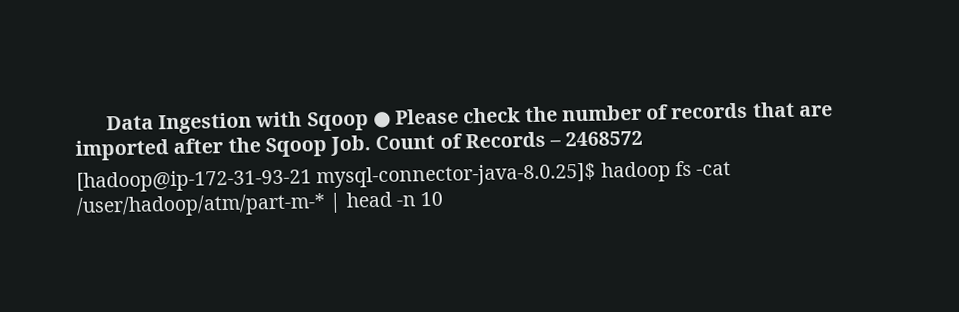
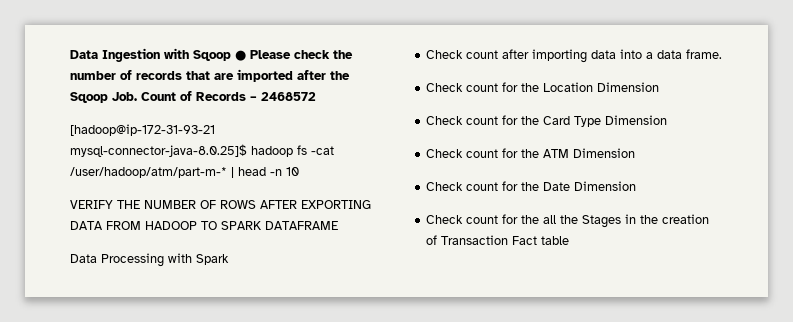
+ VERIFY THE NUMBER OF ROWS AFTER EXPORTING DATA FROM HADOOP TO SPARK DATAFRAME
+ Data Processing with Spark
+ Check count after importing data into a data frame.
+ Check count for the Location Dimension
+ Check count for the Card Type Dimension
+ Check count for the ATM Dimension
+ Check count for the Date Dimension
+ Check count for the all the Stages in the creation of Transaction Fact table

